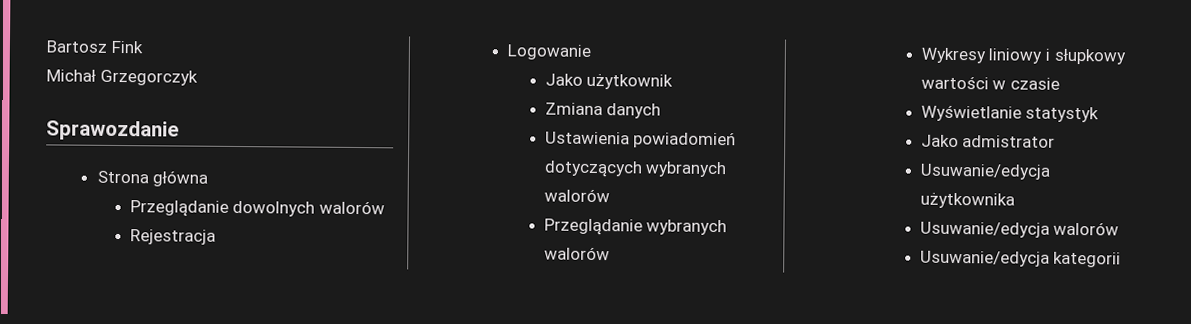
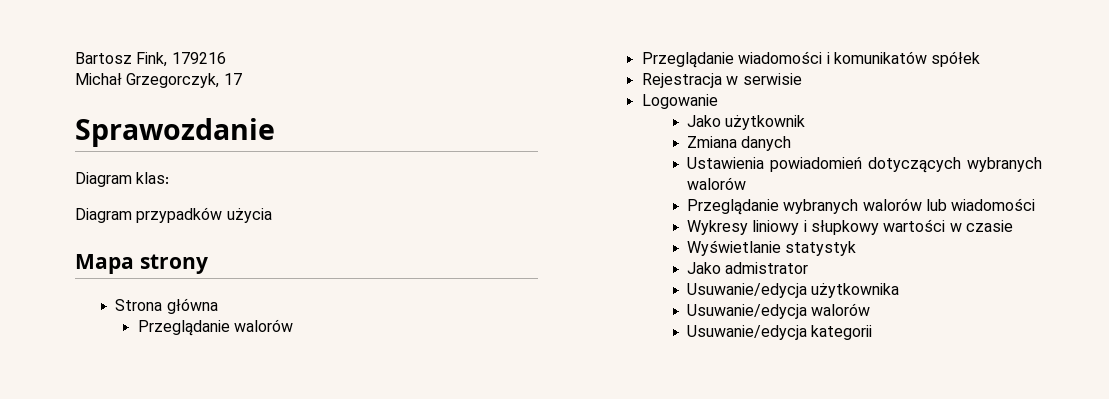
- Bartosz Fink
+ Bartosz Fink, 179216
- Michał Grzegorczyk
+ Michał Grzegorczyk, 17
+ Diagram klas:
+ Diagram przypadków użycia
+ Mapa strony
- Przeglądanie dowolnych walorów
+ Przeglądanie walorów
+ Przeglądanie wiadomości i komunikatów spółek
- Rejestracja
+ Rejestracja w serwisie
- Przeglądanie wybranych walorów
+ Przeglądanie wybranych walorów lub wiadomości

